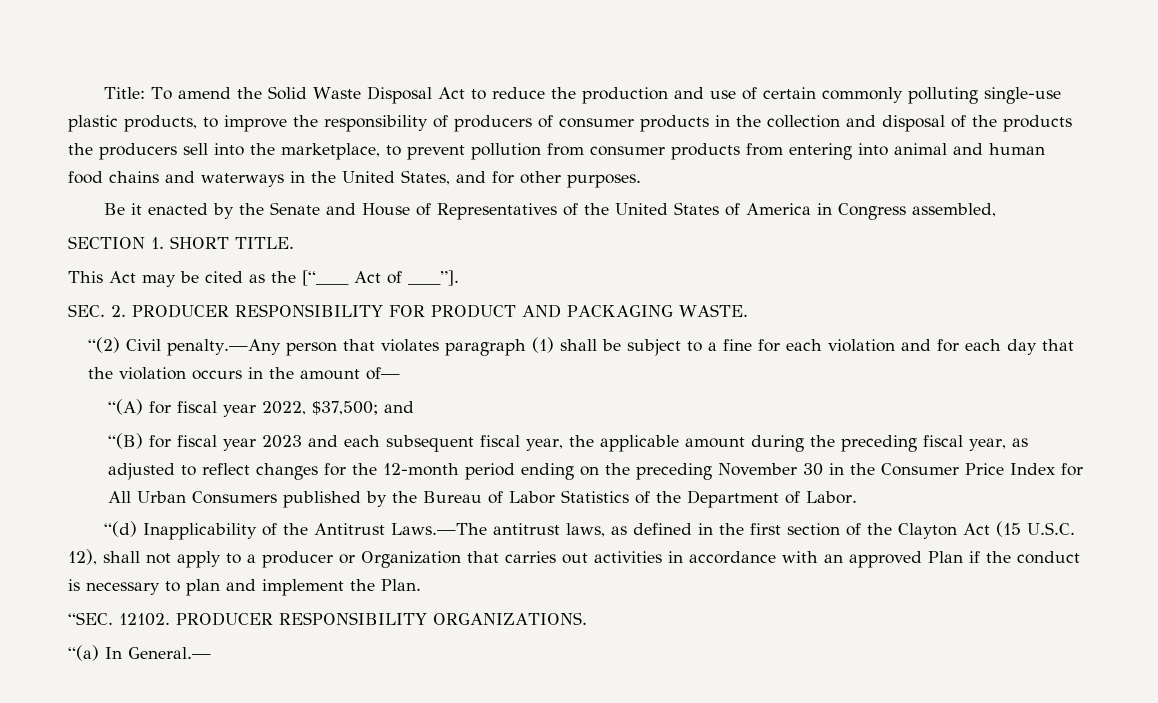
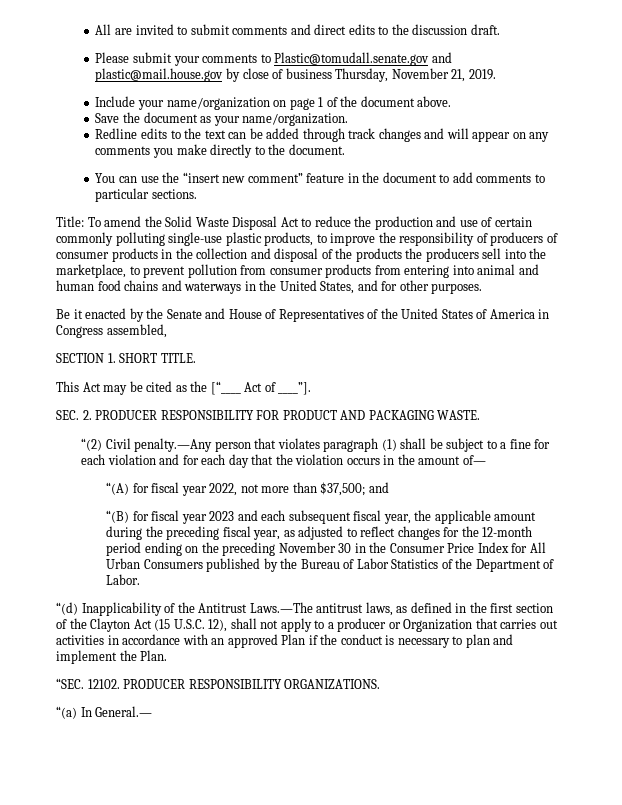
+ All are invited to submit comments and direct edits to the discussion draft.
+ Please submit your comments to Plastic@tomudall.senate.gov and plastic@mail.house.gov by close of business Thursday, November 21, 2019.
+ Include your name/organization on page 1 of the document above.
+ Save the document as your name/organization.
+ Redline edits to the text can be added through track changes and will appear on any comments you make directly to the document.
+ You can use the “insert new comment” feature in the document to add comments to particular sections.
- “(A) for fiscal year 2022, $37,500; and
+ “(A) for fiscal year 2022, not more than $37,500; and

